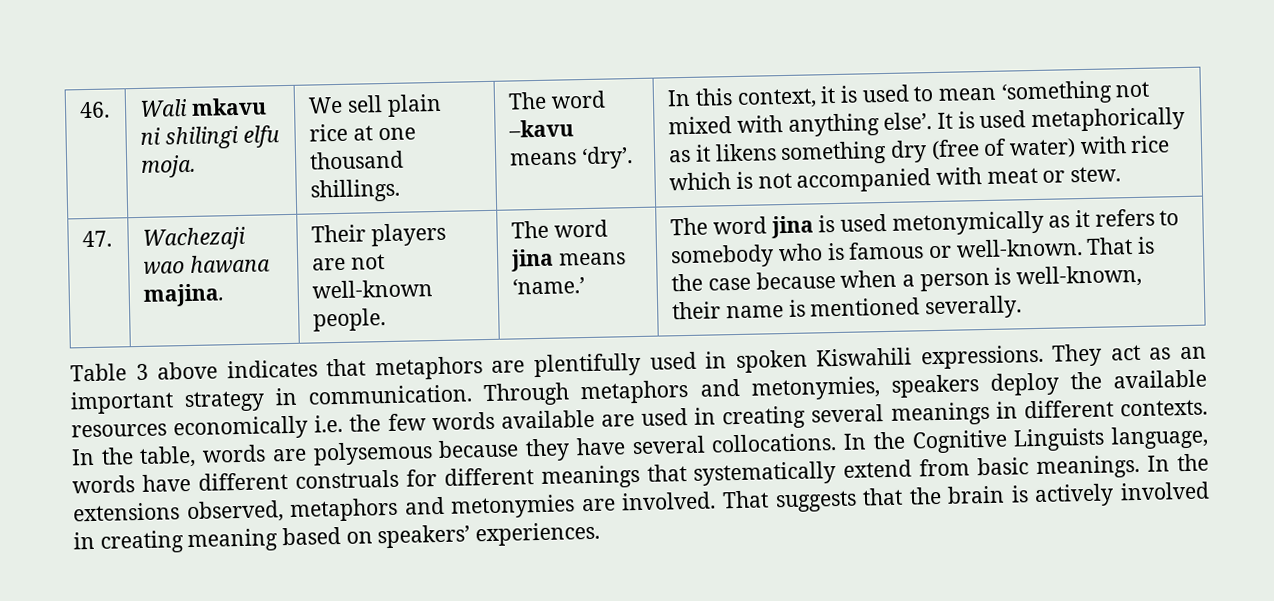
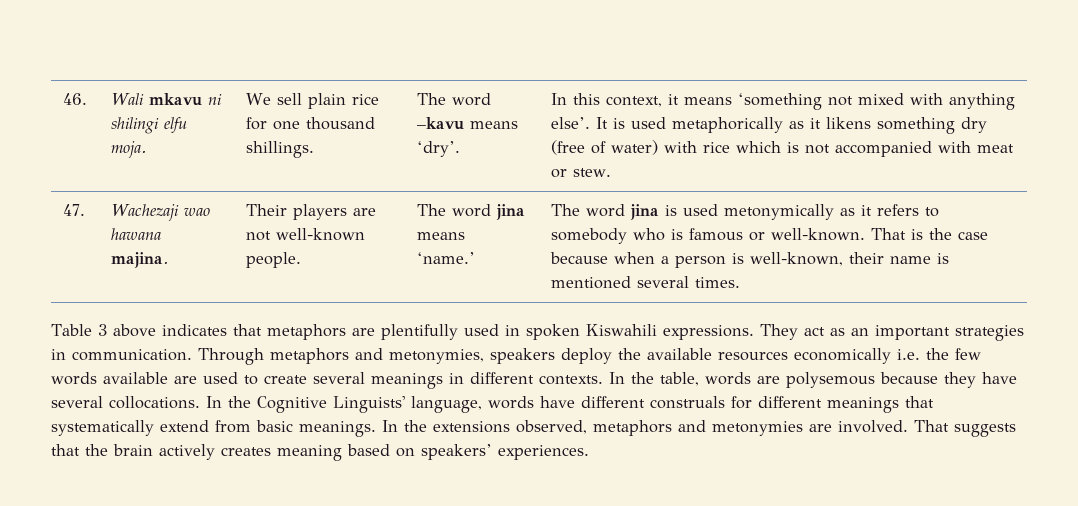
- We sell plain rice at one thousand shillings.
+ We sell plain rice for one thousand shillings.
- In this context, it is used to mean ‘something not mixed with anything else’.
+ In this context, it means ‘something not mixed with anything else’.
- That is the case because when a person is well-known, their name is mentioned severally.
+ That is the case because when a person is well-known, their name is mentioned several times.
- They act as an important strategy in communication.
+ They act as an important strategies in communication.
- Through metaphors and metonymies, speakers deploy the available resources economically i.e. the few words available are used in creating several meanings in different contexts.
+ Through metaphors and metonymies, speakers deploy the available resources economically i.e. the few words available are used to create several meanings in different contexts.
- In the Cognitive Linguists language, words have different construals for different meanings that systematically extend from basic meanings.
+ In the Cognitive Linguists' language, words have different construals for different meanings that systematically extend from basic meanings.
- That suggests that the brain is actively involved in creating meaning based on speakers’ experiences.
+ That suggests that the brain actively creates meaning based on speakers’ experiences.

